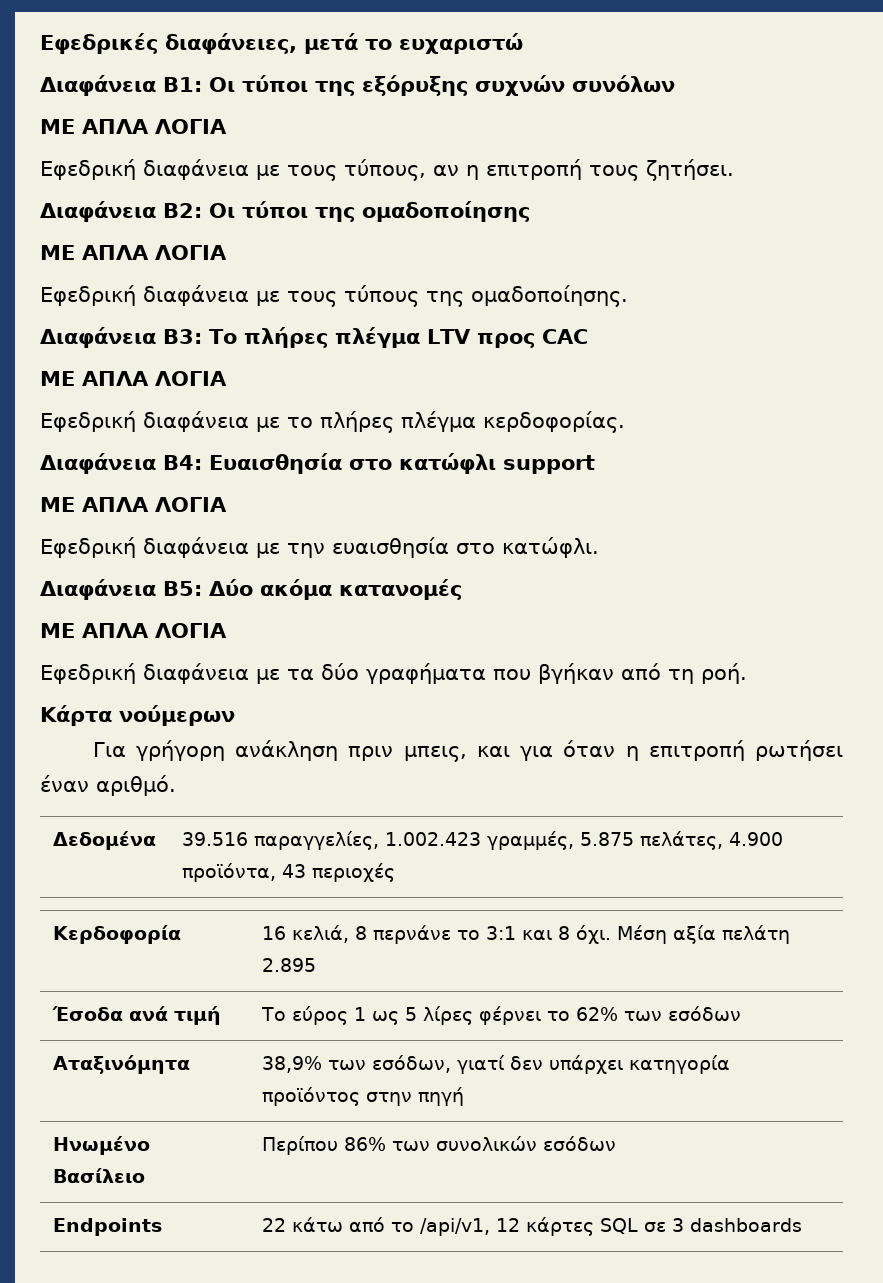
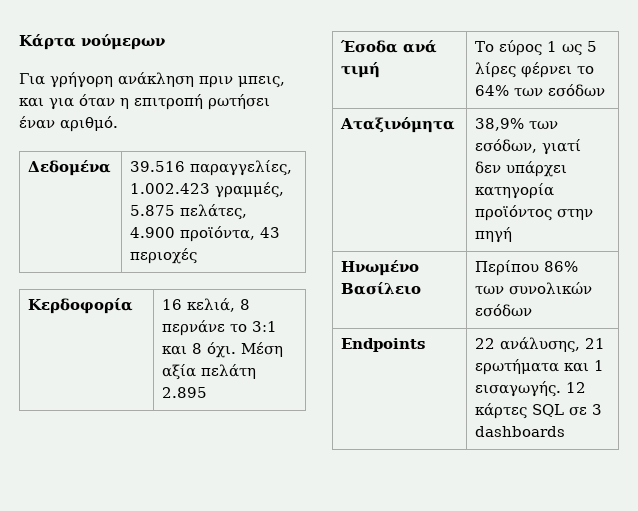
- Εφεδρικές διαφάνειες, μετά το ευχαριστώ
- Διαφάνεια B1: Οι τύποι της εξόρυξης συχνών συνόλων
- ΜΕ ΑΠΛΑ ΛΟΓΙΑ
- Εφεδρική διαφάνεια με τους τύπους, αν η επιτροπή τους ζητήσει.
- Διαφάνεια B2: Οι τύποι της ομαδοποίησης
- ΜΕ ΑΠΛΑ ΛΟΓΙΑ
- Εφεδρική διαφάνεια με τους τύπους της ομαδοποίησης.
- Διαφάνεια B3: Το πλήρες πλέγμα LTV προς CAC
- ΜΕ ΑΠΛΑ ΛΟΓΙΑ
- Εφεδρική διαφάνεια με το πλήρες πλέγμα κερδοφορίας.
- Διαφάνεια B4: Ευαισθησία στο κατώφλι support
- ΜΕ ΑΠΛΑ ΛΟΓΙΑ
- Εφεδρική διαφάνεια με την ευαισθησία στο κατώφλι.
- Διαφάνεια B5: Δύο ακόμα κατανομές
- ΜΕ ΑΠΛΑ ΛΟΓΙΑ
- Εφεδρική διαφάνεια με τα δύο γραφήματα που βγήκαν από τη ροή.
- Έσοδα ανά τιμή | Το εύρος 1 ως 5 λίρες φέρνει το 62% των εσόδων
+ Έσοδα ανά τιμή | Το εύρος 1 ως 5 λίρες φέρνει το 64% των εσόδων
- Endpoints | 22 κάτω από το /api/v1, 12 κάρτες SQL σε 3 dashboards
+ Endpoints | 22 ανάλυσης, 21 ερωτήματα και 1 εισαγωγής. 12 κάρτες SQL σε 3 dashboards

